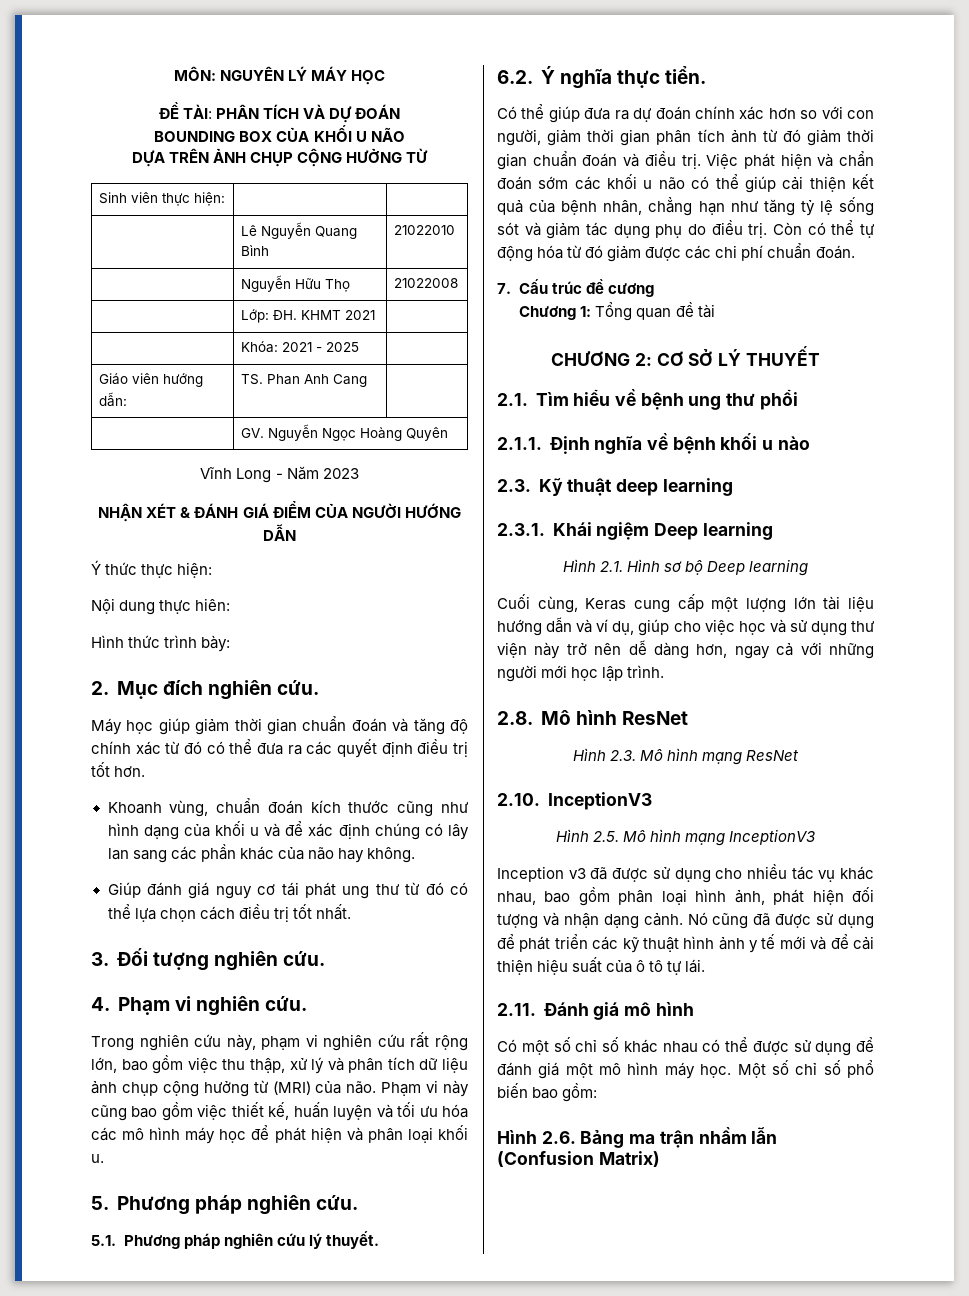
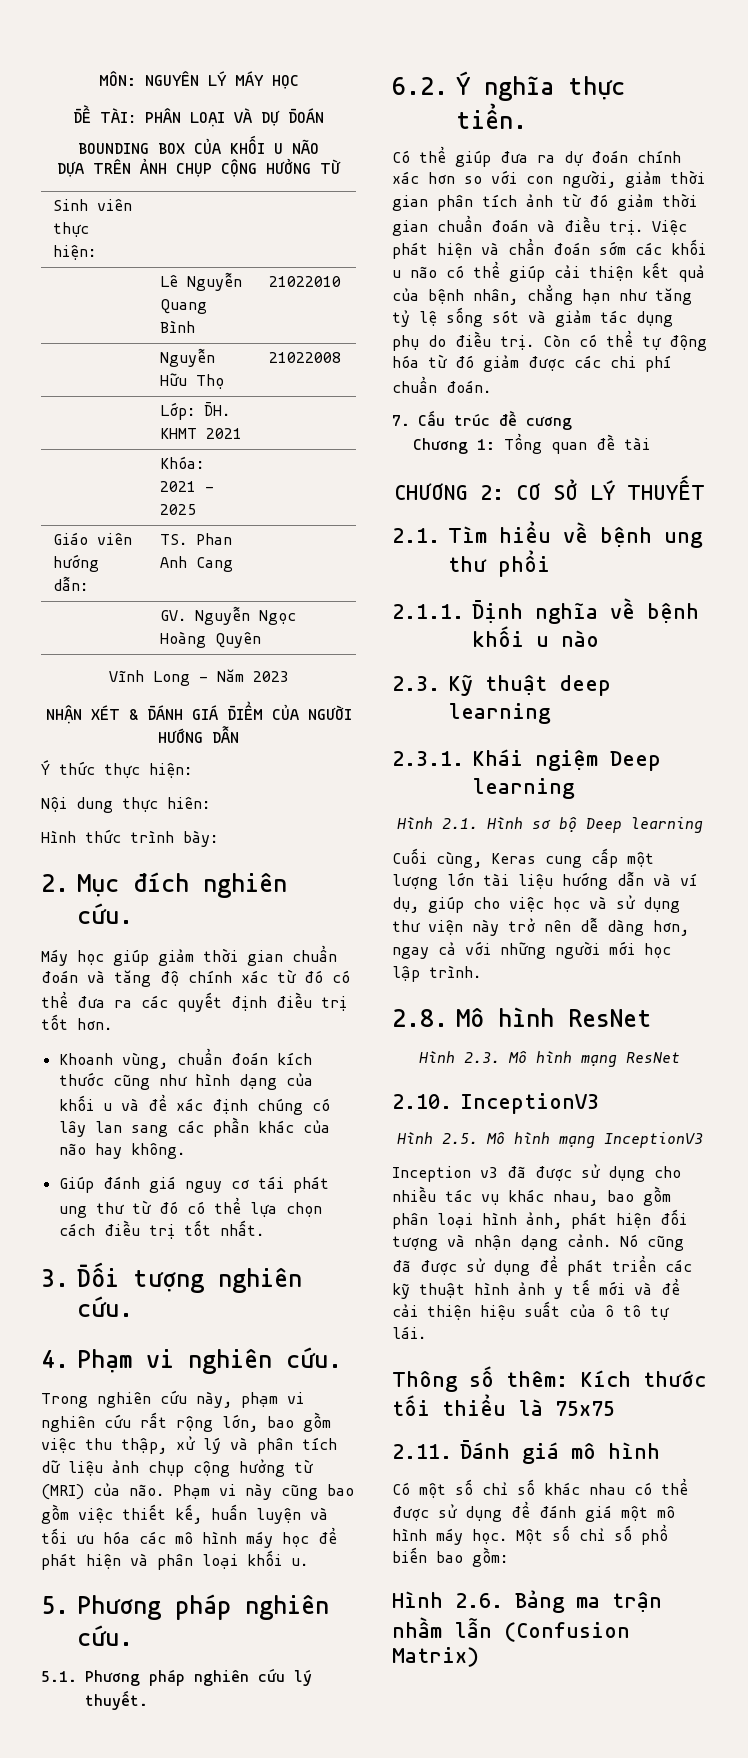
- ĐỀ TÀI: PHÂN TÍCH VÀ DỰ ĐOÁN
+ ĐỀ TÀI: PHÂN LOẠI VÀ DỰ ĐOÁN
+ Thông số thêm: Kích thước tối thiểu là 75x75

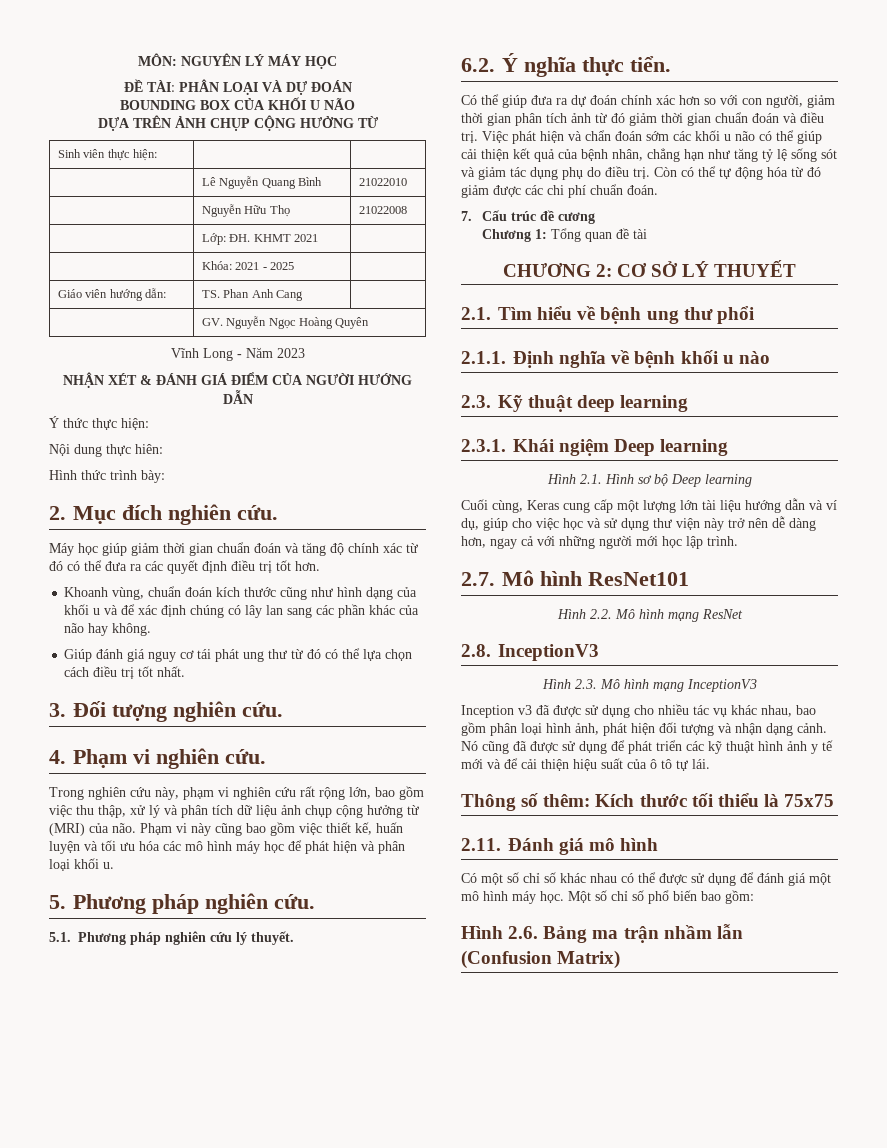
- 2.8. Mô hình ResNet
- Hình 2.3. Mô hình mạng ResNet
+ 2.7. Mô hình ResNet101
+ Hình 2.2. Mô hình mạng ResNet
- 2.10. InceptionV3
+ 2.8. InceptionV3
- Hình 2.5. Mô hình mạng InceptionV3
+ Hình 2.3. Mô hình mạng InceptionV3

